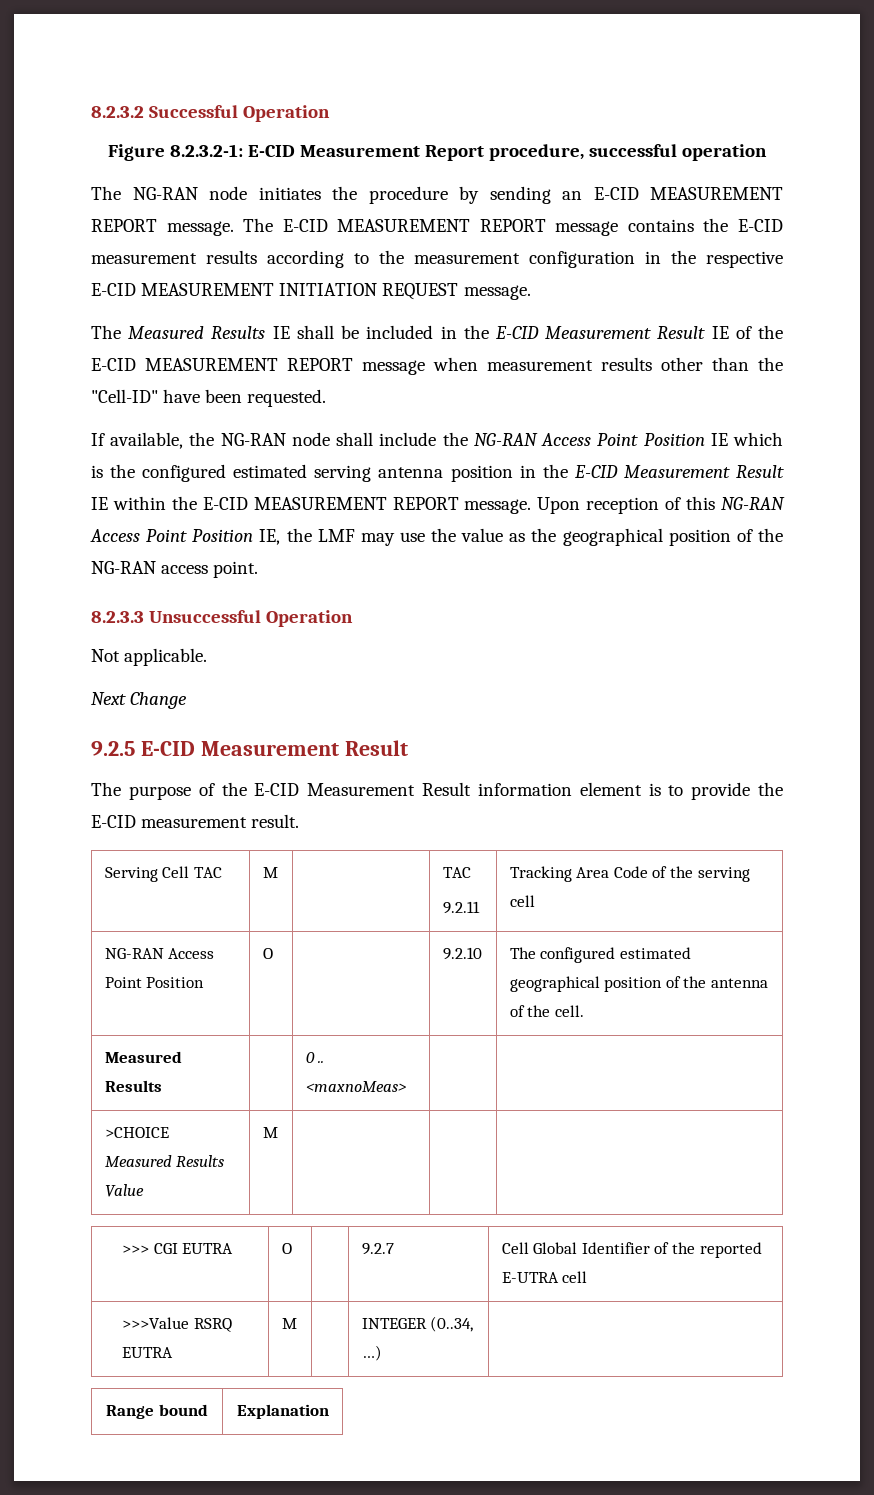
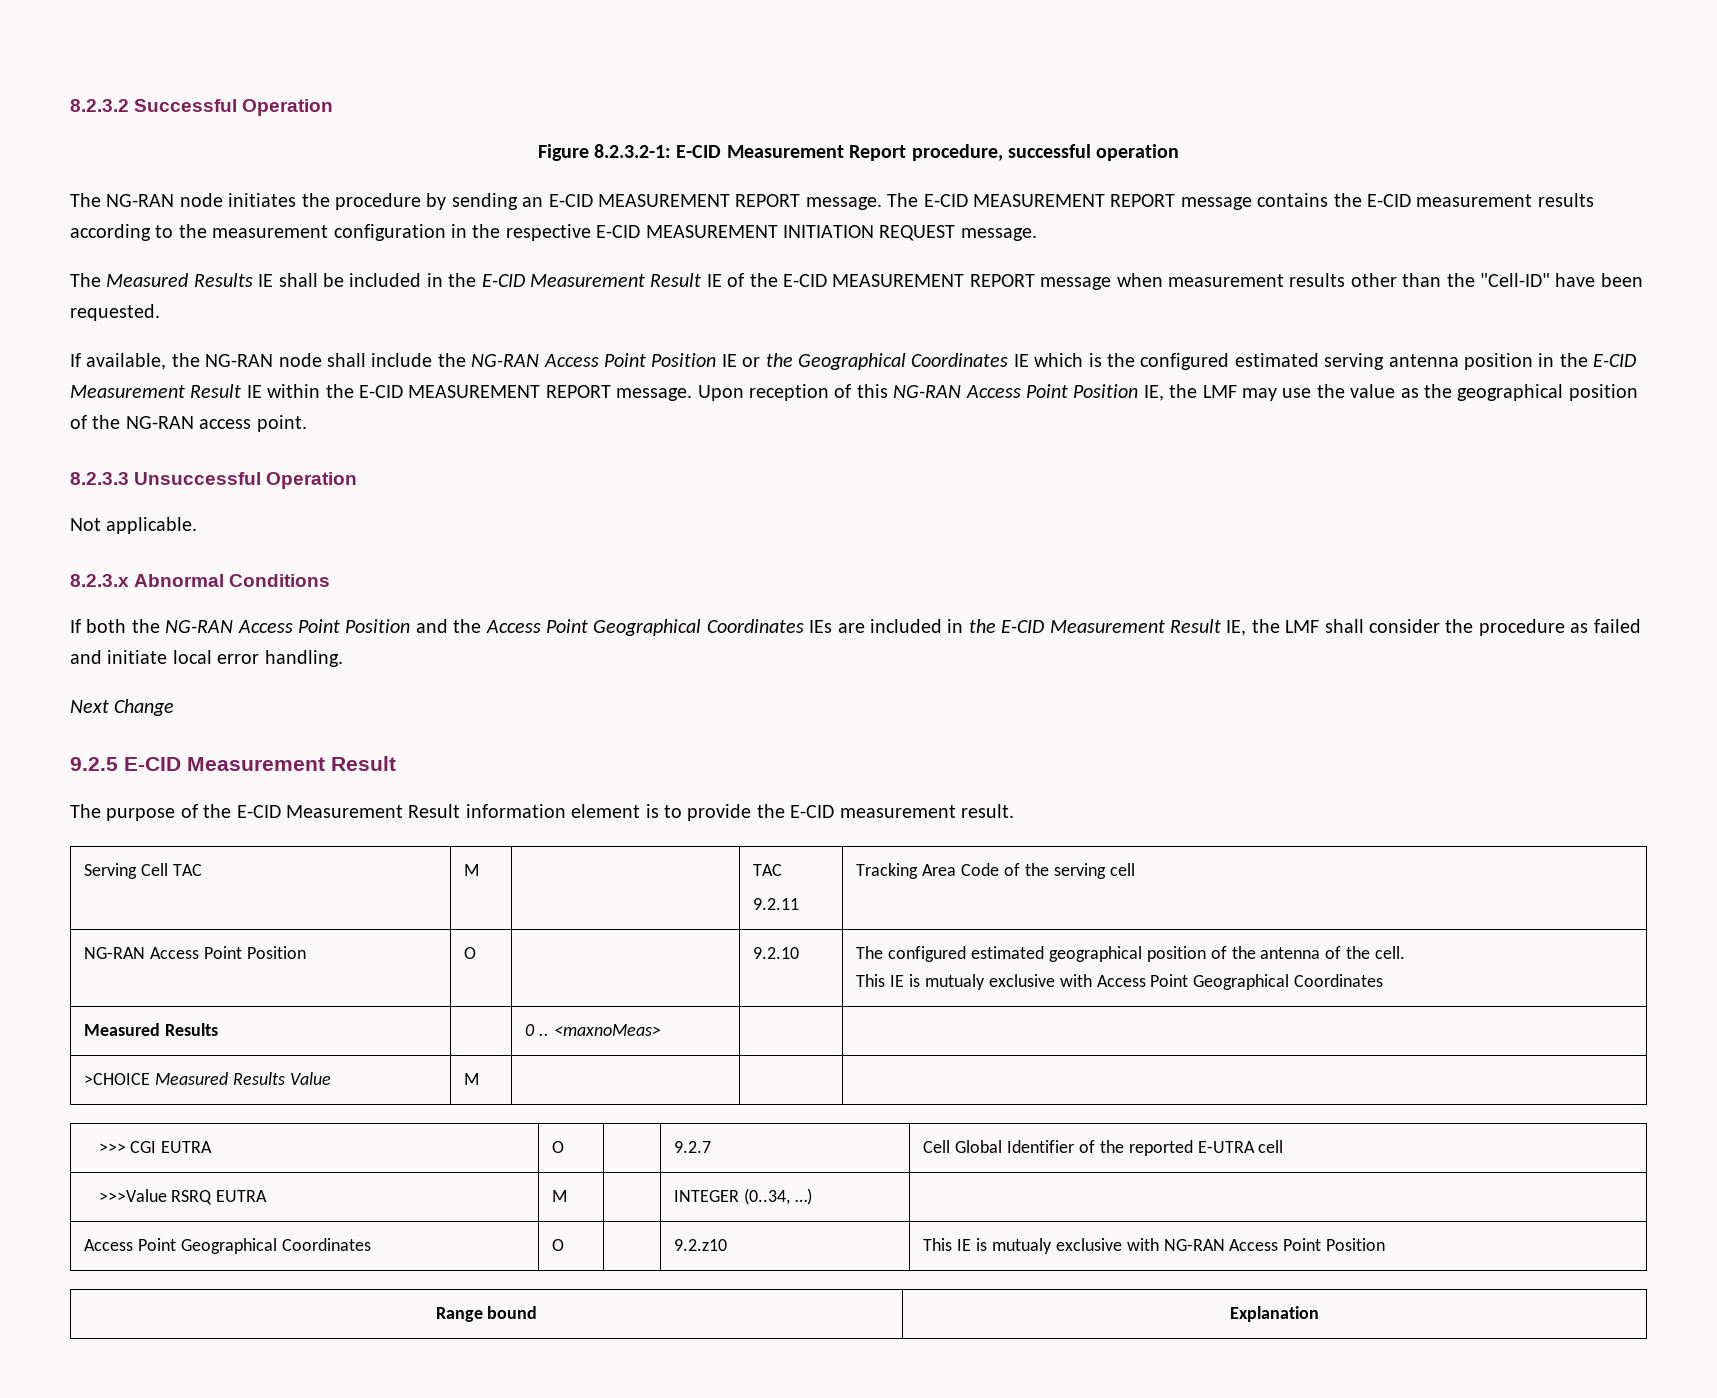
- If available, the NG-RAN node shall include the NG-RAN Access Point Position IE which is the configured estimated serving antenna position in the E-CID Measurement Result IE within the E-CID MEASUREMENT REPORT message.
+ If available, the NG-RAN node shall include the NG-RAN Access Point Position IE or the Geographical Coordinates IE which is the configured estimated serving antenna position in the E-CID Measurement Result IE within the E-CID MEASUREMENT REPORT message.
+ 8.2.3.x Abnormal Conditions
+ If both the NG-RAN Access Point Position and the Access Point Geographical Coordinates IEs are included in the E-CID Measurement Result IE, the LMF shall consider the procedure as failed and initiate local error handling.
  NG-RAN Access Point Position | O | | 9.2.10 | The configured estimated geographical position of the antenna of the cell.
+ This IE is mutualy exclusive with Access Point Geographical Coordinates
+ Access Point Geographical Coordinates | O | | 9.2.z10 | This IE is mutualy exclusive with NG-RAN Access Point Position

